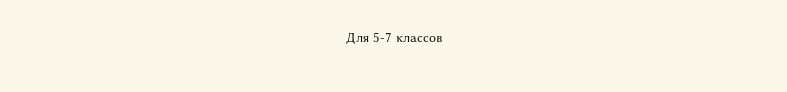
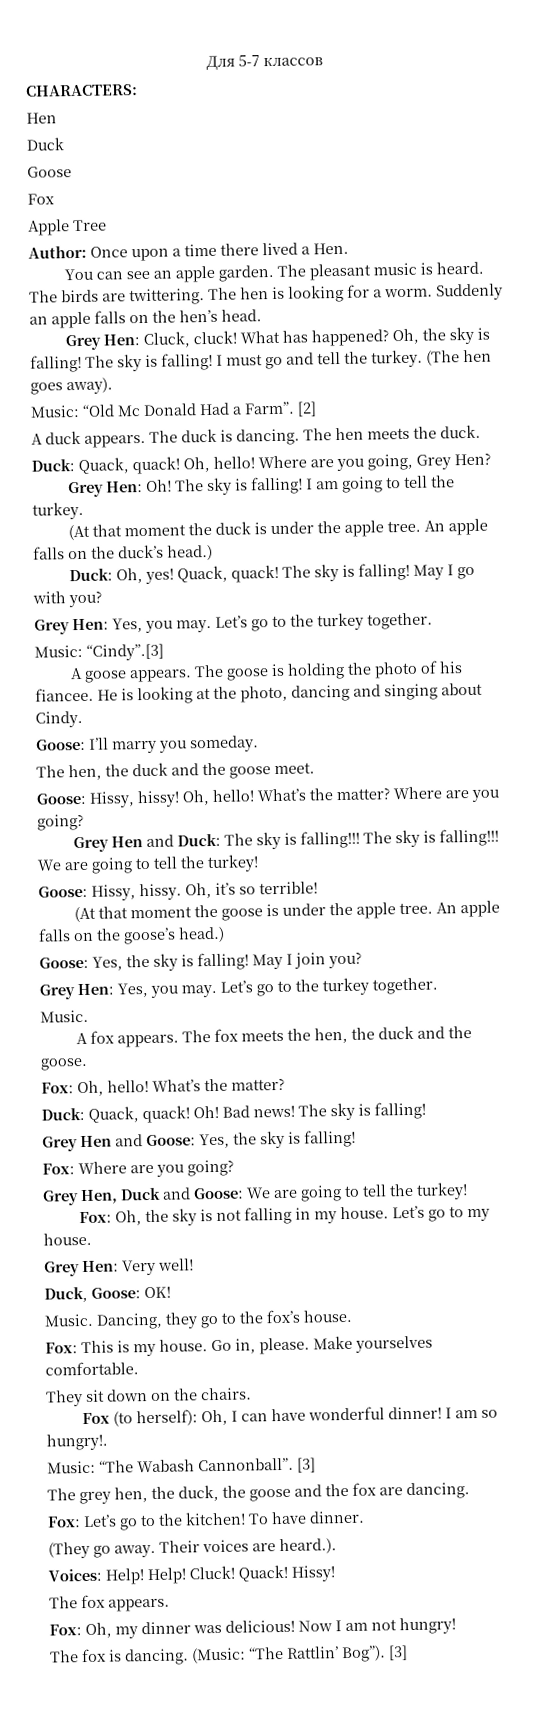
+ CHARACTERS:
+ Hen
+ Duck
+ Goose
+ Fox
+ Apple Tree
+ Author: Once upon a time there lived a Hen.
+ You can see an apple garden. The pleasant music is heard. The birds are twittering. The hen is looking for a worm. Suddenly an apple falls on the hen’s head.
+ Grey Hen: Cluck, cluck! What has happened? Oh, the sky is falling! The sky is falling! I must go and tell the turkey. (The hen goes away).
+ Music: “Old Mc Donald Had a Farm”. [2]
+ A duck appears. The duck is dancing. The hen meets the duck.
+ Duck: Quack, quack! Oh, hello! Where are you going, Grey Hen?
+ Grey Hen: Oh! The sky is falling! I am going to tell the turkey.
+ (At that moment the duck is under the apple tree. An apple falls on the duck’s head.)
+ Duck: Oh, yes! Quack, quack! The sky is falling! May I go with you?
+ Grey Hen: Yes, you may. Let’s go to the turkey together.
+ Music: “Cindy”.[3]
+ A goose appears. The goose is holding the photo of his fiancee. He is looking at the photo, dancing and singing about Cindy.
+ Goose: I’ll marry you someday.
+ The hen, the duck and the goose meet.
+ Goose: Hissy, hissy! Oh, hello! What’s the matter? Where are you going?
+ Grey Hen and Duck: The sky is falling!!! The sky is falling!!! We are going to tell the turkey!
+ Goose: Hissy, hissy. Oh, it’s so terrible!
+ (At that moment the goose is under the apple tree. An apple falls on the goose’s head.)
+ Goose: Yes, the sky is falling! May I join you?
+ Grey Hen: Yes, you may. Let’s go to the turkey together.
+ Music.
+ A fox appears. The fox meets the hen, the duck and the goose.
+ Fox: Oh, hello! What’s the matter?
+ Duck: Quack, quack! Oh! Bad news! The sky is falling!
+ Grey Hen and Goose: Yes, the sky is falling!
+ Fox: Where are you going?
+ Grey Hen, Duck and Goose: We are going to tell the turkey!
+ Fox: Oh, the sky is not falling in my house. Let’s go to my house.
+ Grey Hen: Very well!
+ Duck, Goose: OK!
+ Music. Dancing, they go to the fox’s house.
+ Fox: This is my house. Go in, please. Make yourselves comfortable.
+ They sit down on the chairs.
+ Fox (to herself): Oh, I can have wonderful dinner! I am so hungry!.
+ Music: “The Wabash Cannonball”. [3]
+ The grey hen, the duck, the goose and the fox are dancing.
+ Fox: Let’s go to the kitchen! To have dinner.
+ (They go away. Their voices are heard.).
+ Voices: Help! Help! Cluck! Quack! Hissy!
+ The fox appears.
+ Fox: Oh, my dinner was delicious! Now I am not hungry!
+ The fox is dancing. (Music: “The Rattlin’ Bog”). [3]

